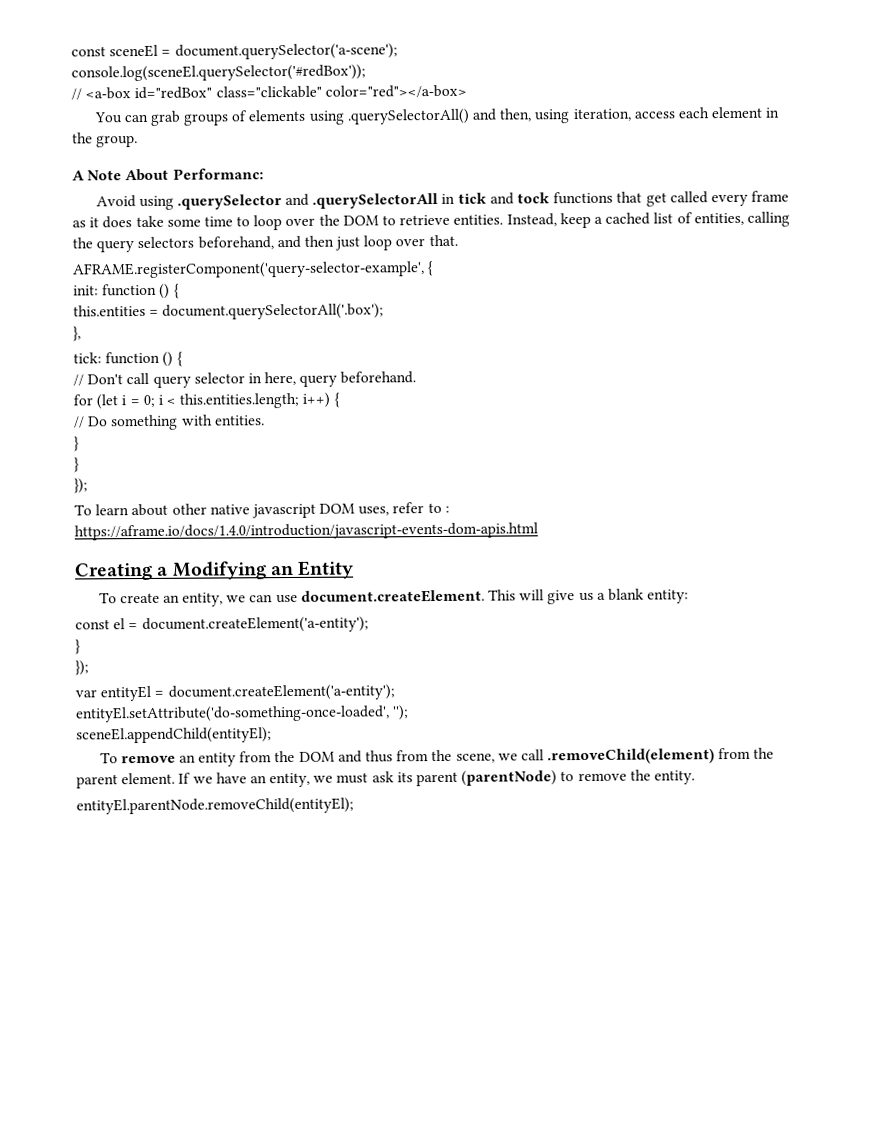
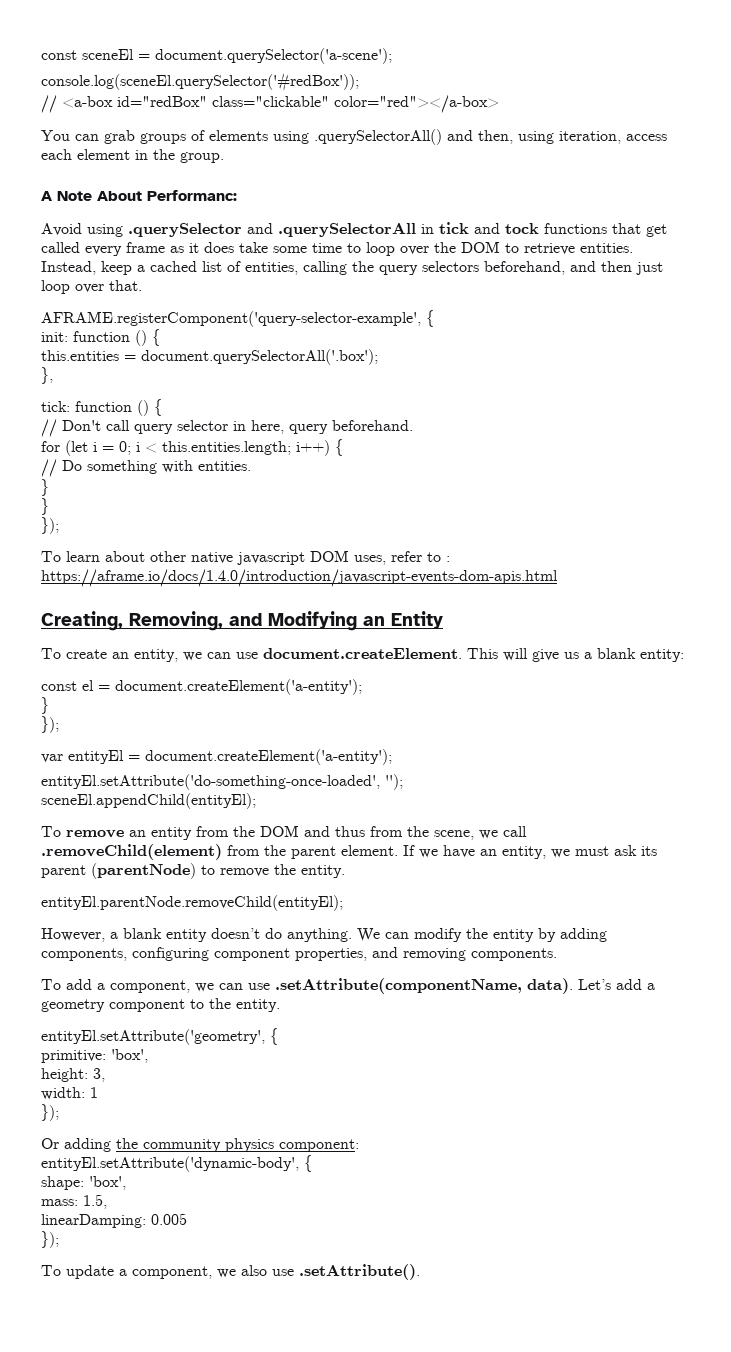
- Creating a Modifying an Entity
+ Creating, Removing, and Modifying an Entity
+ However, a blank entity doesn’t do anything. We can modify the entity by adding components, configuring component properties, and removing components.
+ To add a component, we can use .setAttribute(componentName, data). Let’s add a geometry component to the entity.
+ entityEl.setAttribute('geometry', {
+ primitive: 'box',
+ height: 3,
+ width: 1
+ });
+ Or adding the community physics component:
+ entityEl.setAttribute('dynamic-body', {
+ shape: 'box',
+ mass: 1.5,
+ linearDamping: 0.005
+ });
+ To update a component, we also use .setAttribute().

